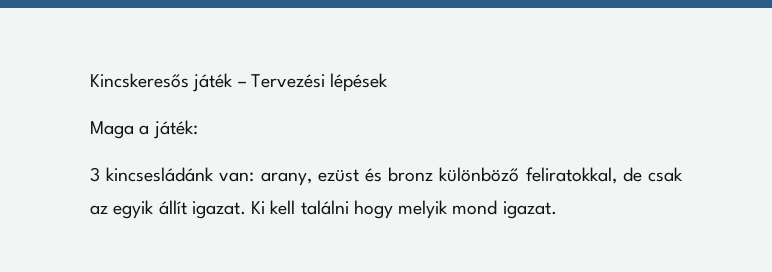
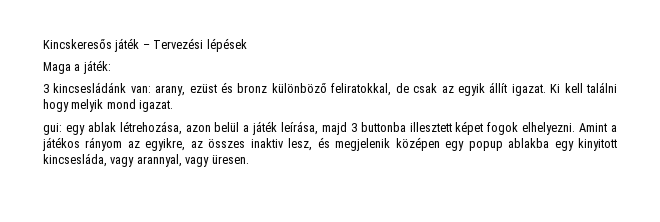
+ gui: egy ablak létrehozása, azon belül a játék leírása, majd 3 buttonba illesztett képet fogok elhelyezni. Amint a játékos rányom az egyikre, az összes inaktiv lesz, és megjelenik középen egy popup ablakba egy kinyitott kincsesláda, vagy arannyal, vagy üresen.

